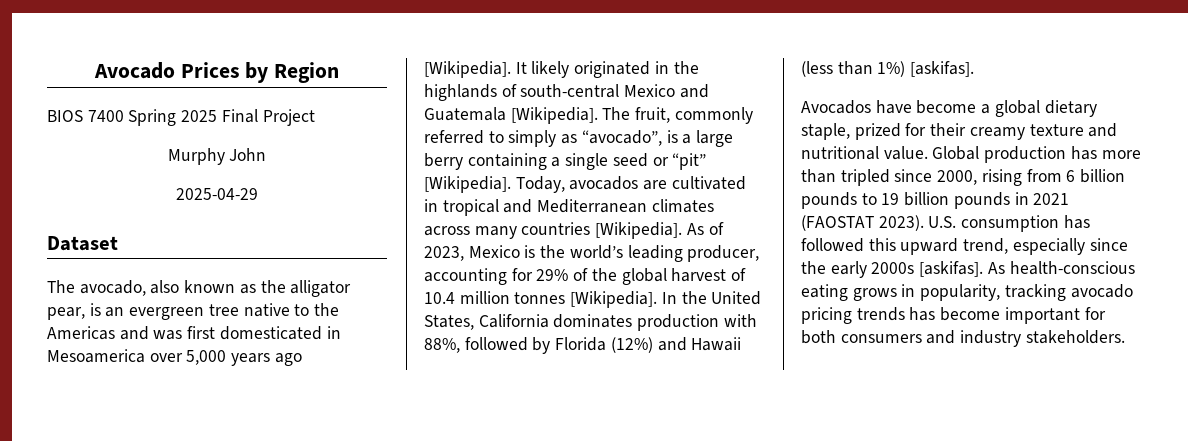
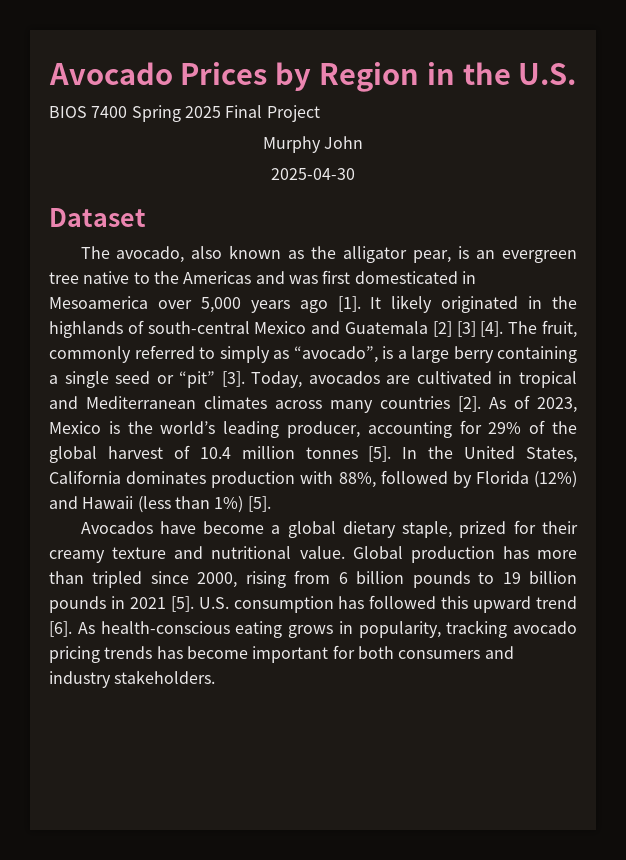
- Avocado Prices by Region
+ Avocado Prices by Region in the U.S.
- 2025-04-29
+ 2025-04-30
- The avocado, also known as the alligator pear, is an evergreen tree native to the Americas and was first domesticated in Mesoamerica over 5,000 years ago [Wikipedia].
+ The avocado, also known as the alligator pear, is an evergreen tree native to the Americas and was first domesticated in Mesoamerica over 5,000 years ago [1].
- It likely originated in the highlands of south-central Mexico and Guatemala [Wikipedia].
+ It likely originated in the highlands of south-central Mexico and Guatemala [2] [3] [4].
- The fruit, commonly referred to simply as “avocado”, is a large berry containing a single seed or “pit” [Wikipedia].
+ The fruit, commonly referred to simply as “avocado”, is a large berry containing a single seed or “pit” [3].
- Today, avocados are cultivated in tropical and Mediterranean climates across many countries [Wikipedia].
+ Today, avocados are cultivated in tropical and Mediterranean climates across many countries [2].
- As of 2023, Mexico is the world’s leading producer, accounting for 29% of the global harvest of 10.4 million tonnes [Wikipedia].
+ As of 2023, Mexico is the world’s leading producer, accounting for 29% of the global harvest of 10.4 million tonnes [5].
- In the United States, California dominates production with 88%, followed by Florida (12%) and Hawaii (less than 1%) [askifas].
+ In the United States, California dominates production with 88%, followed by Florida (12%) and Hawaii (less than 1%) [5].
- Global production has more than tripled since 2000, rising from 6 billion pounds to 19 billion pounds in 2021 (FAOSTAT 2023).
+ Global production has more than tripled since 2000, rising from 6 billion pounds to 19 billion pounds in 2021 [5].
- U.S. consumption has followed this upward trend, especially since the early 2000s [askifas].
+ U.S. consumption has followed this upward trend [6].

